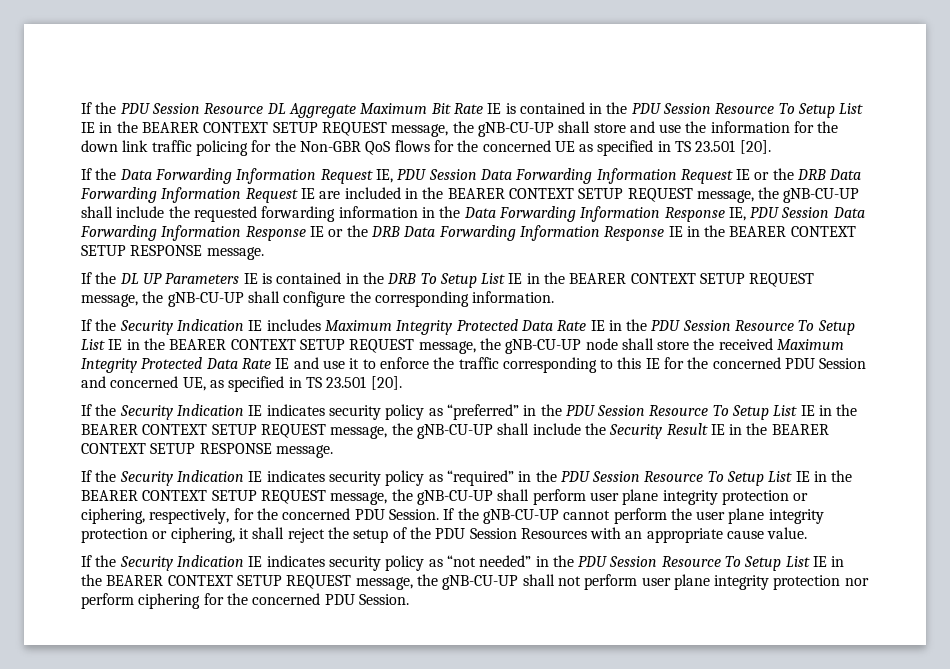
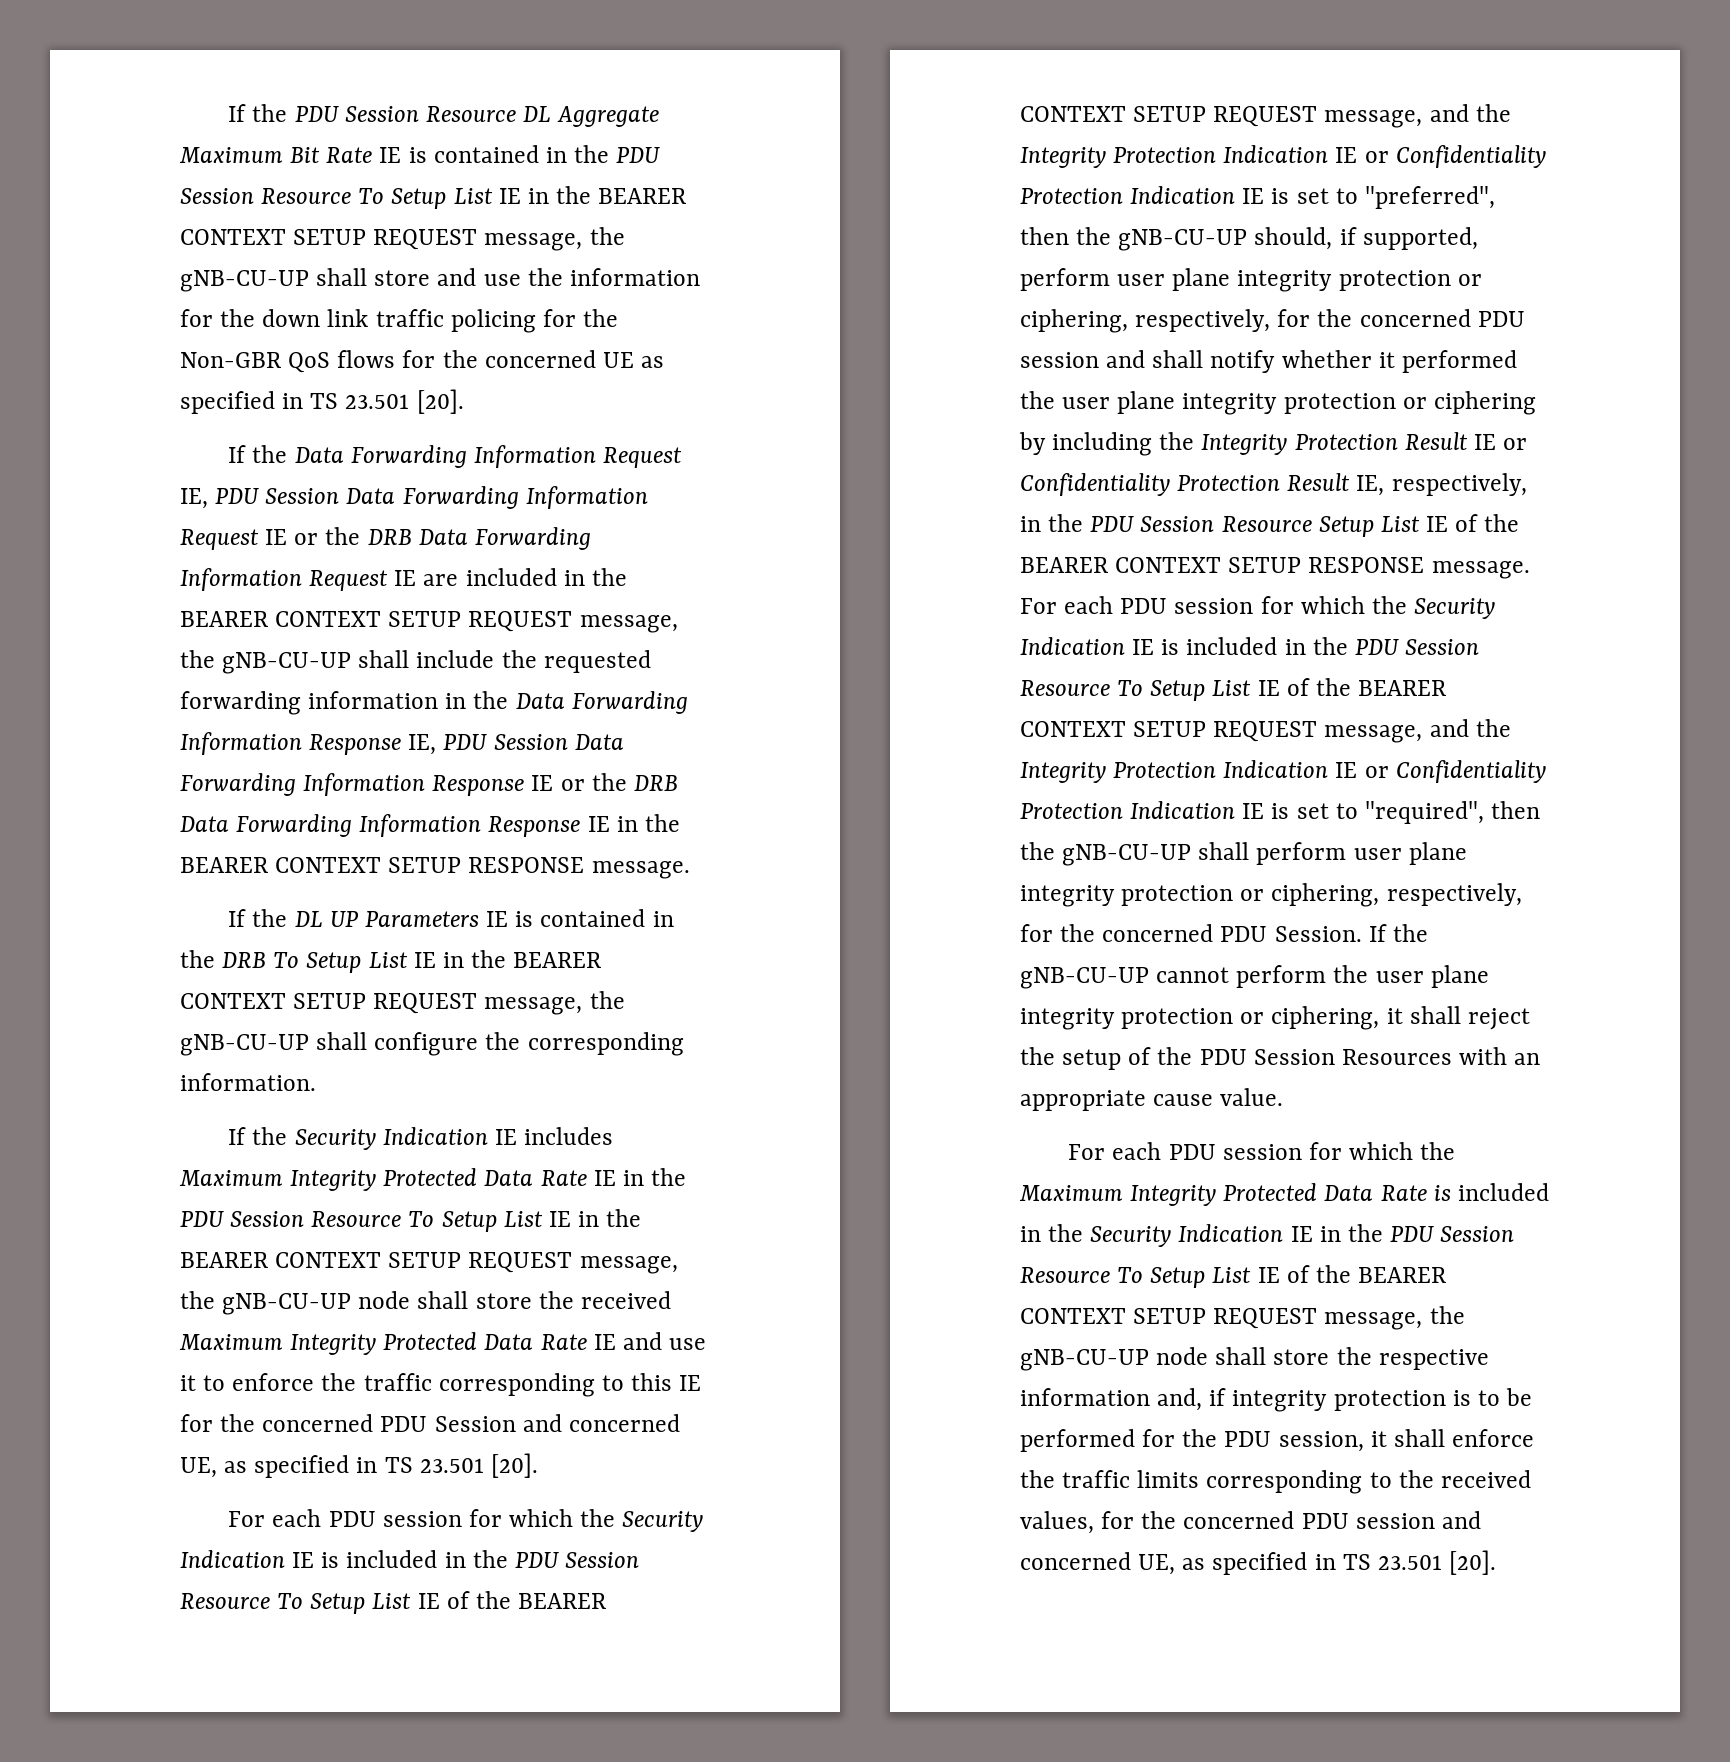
- If the Security Indication IE indicates security policy as “preferred” in the PDU Session Resource To Setup List IE in the BEARER CONTEXT SETUP REQUEST message, the gNB-CU-UP shall include the Security Result IE in the BEARER CONTEXT SETUP RESPONSE message.
- If the Security Indication IE indicates security policy as “required” in the PDU Session Resource To Setup List IE in the BEARER CONTEXT SETUP REQUEST message, the gNB-CU-UP shall perform user plane integrity protection or ciphering, respectively, for the concerned PDU Session.
+ For each PDU session for which the Security Indication IE is included in the PDU Session Resource To Setup List IE of the BEARER CONTEXT SETUP REQUEST message, and the Integrity Protection Indication IE or Confidentiality Protection Indication IE is set to "preferred", then the gNB-CU-UP should, if supported, perform user plane integrity protection or ciphering, respectively, for the concerned PDU session and shall notify whether it performed the user plane integrity protection or ciphering by including the Integrity Protection Result IE or Confidentiality Protection Result IE, respectively, in the PDU Session Resource Setup List IE of the BEARER CONTEXT SETUP RESPONSE message. For each PDU session for which the Security Indication IE is included in the PDU Session Resource To Setup List IE of the BEARER CONTEXT SETUP REQUEST message, and the Integrity Protection Indication IE or Confidentiality Protection Indication IE is set to "required", then the gNB-CU-UP shall perform user plane integrity protection or ciphering, respectively, for the concerned PDU Session.
- If the Security Indication IE indicates security policy as “not needed” in the PDU Session Resource To Setup List IE in the BEARER CONTEXT SETUP REQUEST message, the gNB-CU-UP shall not perform user plane integrity protection nor perform ciphering for the concerned PDU Session.
+ For each PDU session for which the Maximum Integrity Protected Data Rate is included in the Security Indication IE in the PDU Session Resource To Setup List IE of the BEARER CONTEXT SETUP REQUEST message, the gNB-CU-UP node shall store the respective information and, if integrity protection is to be performed for the PDU session, it shall enforce the traffic limits corresponding to the received values, for the concerned PDU session and concerned UE, as specified in TS 23.501 [20].

